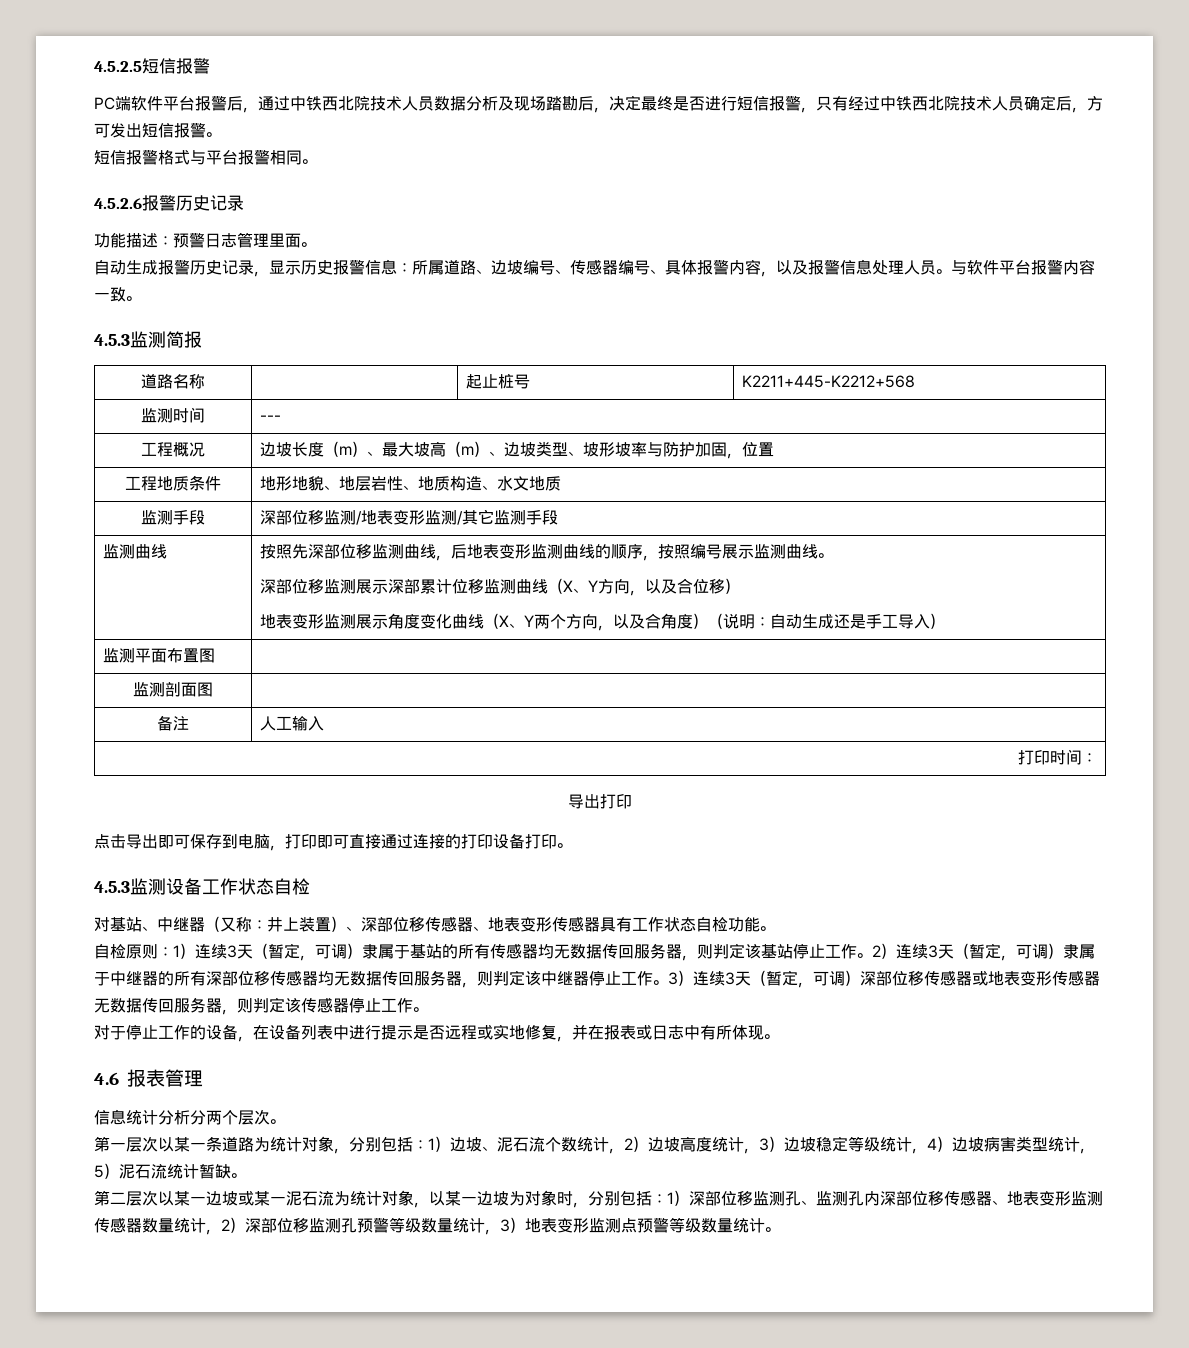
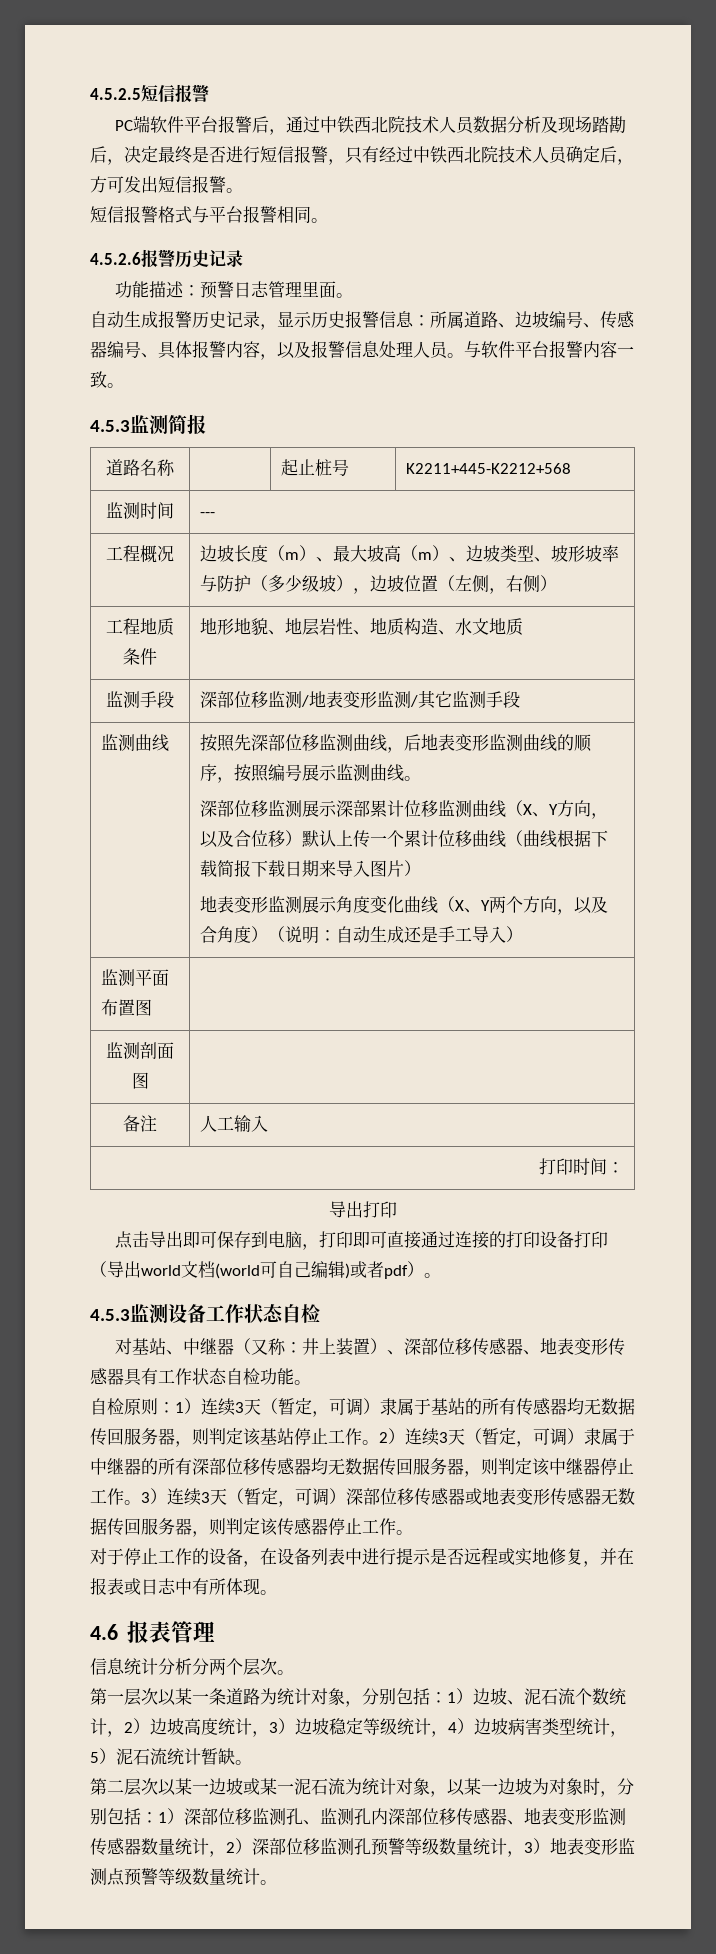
- 工程概况 | 边坡长度（m）、最大坡高（m）、边坡类型、坡形坡率与防护加固，位置
+ 工程概况 | 边坡长度（m）、最大坡高（m）、边坡类型、坡形坡率与防护（多少级坡），边坡位置（左侧，右侧）
- 深部位移监测展示深部累计位移监测曲线（X、Y方向，以及合位移）
+ 深部位移监测展示深部累计位移监测曲线（X、Y方向，以及合位移）默认上传一个累计位移曲线（曲线根据下载简报下载日期来导入图片）
- 点击导出即可保存到电脑，打印即可直接通过连接的打印设备打印。
+ 点击导出即可保存到电脑，打印即可直接通过连接的打印设备打印（导出world文档(world可自己编辑)或者pdf）。

